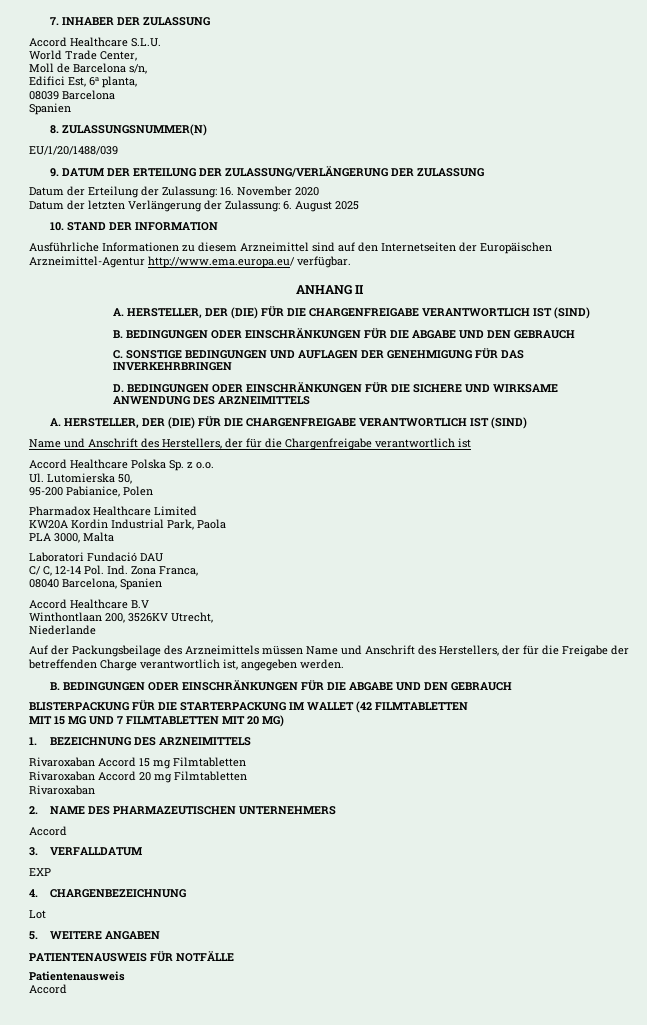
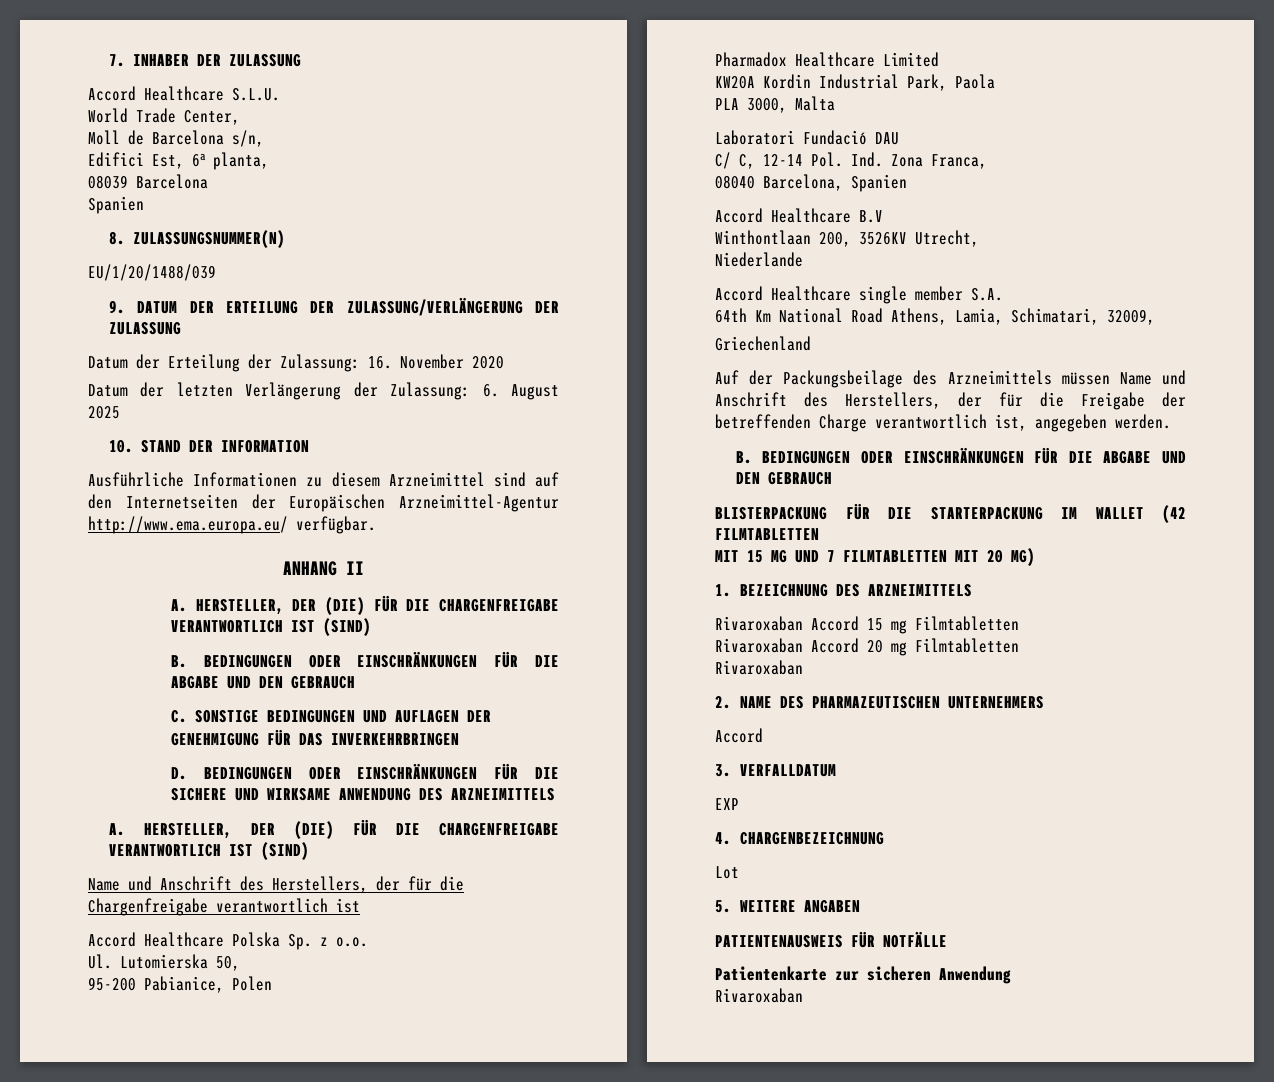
+ Accord Healthcare single member S.A.
+ 64th Km National Road Athens, Lamia, Schimatari, 32009,
+ Griechenland
- Patientenausweis
- Accord
+ Patientenkarte zur sicheren Anwendung
+ Rivaroxaban

